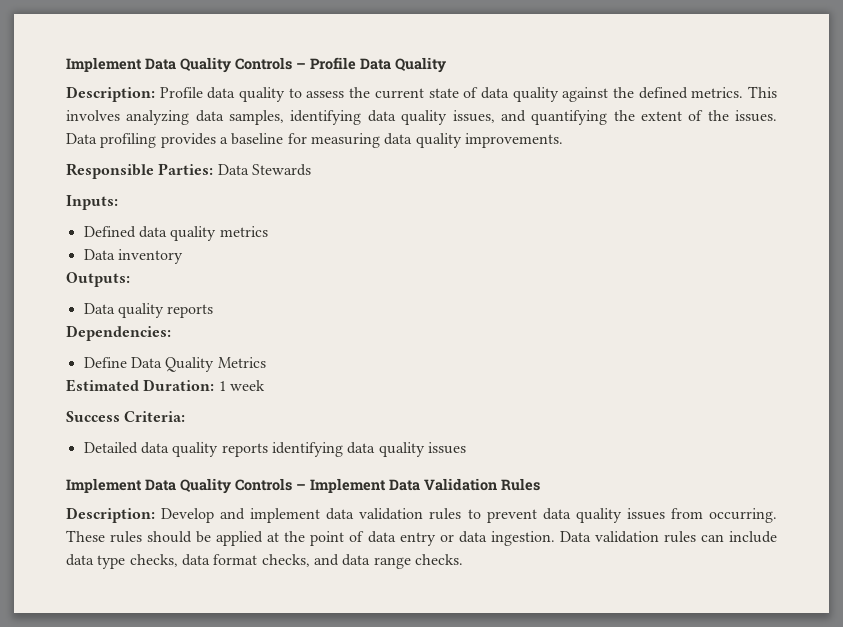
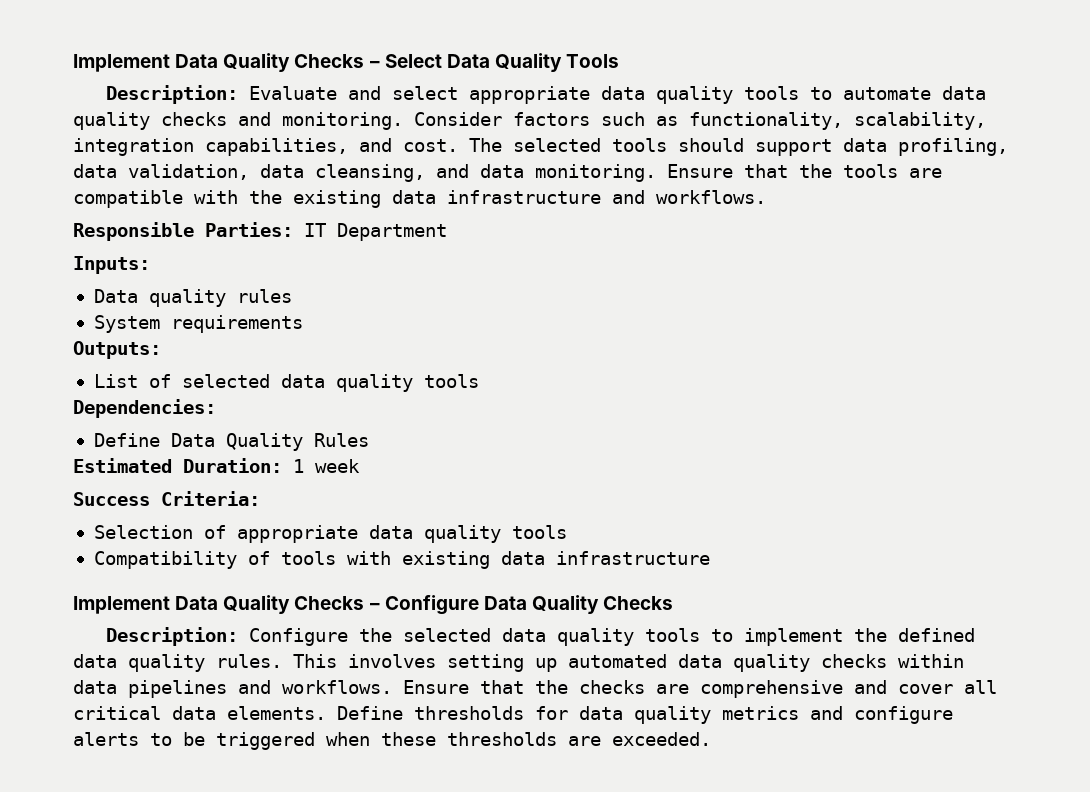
- Implement Data Quality Controls – Profile Data Quality
- Description: Profile data quality to assess the current state of data quality against the defined metrics. This involves analyzing data samples, identifying data quality issues, and quantifying the extent of the issues. Data profiling provides a baseline for measuring data quality improvements.
+ Implement Data Quality Checks – Select Data Quality Tools
+ Description: Evaluate and select appropriate data quality tools to automate data quality checks and monitoring. Consider factors such as functionality, scalability, integration capabilities, and cost. The selected tools should support data profiling, data validation, data cleansing, and data monitoring. Ensure that the tools are compatible with the existing data infrastructure and workflows.
- Responsible Parties: Data Stewards
+ Responsible Parties: IT Department
- Defined data quality metrics
- Data inventory
+ Data quality rules
+ System requirements
  Outputs:
- Data quality reports
+ List of selected data quality tools
- Define Data Quality Metrics
+ Define Data Quality Rules
- Detailed data quality reports identifying data quality issues
- Implement Data Quality Controls – Implement Data Validation Rules
- Description: Develop and implement data validation rules to prevent data quality issues from occurring. These rules should be applied at the point of data entry or data ingestion. Data validation rules can include data type checks, data format checks, and data range checks.
+ Selection of appropriate data quality tools
+ Compatibility of tools with existing data infrastructure
+ Implement Data Quality Checks – Configure Data Quality Checks
+ Description: Configure the selected data quality tools to implement the defined data quality rules. This involves setting up automated data quality checks within data pipelines and workflows. Ensure that the checks are comprehensive and cover all critical data elements. Define thresholds for data quality metrics and configure alerts to be triggered when these thresholds are exceeded.

